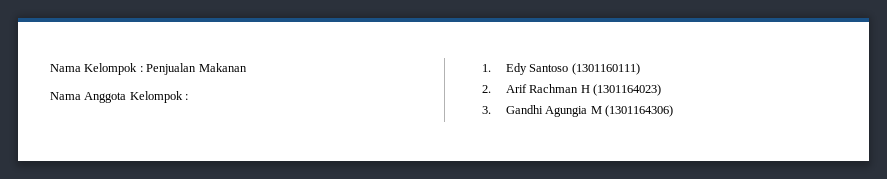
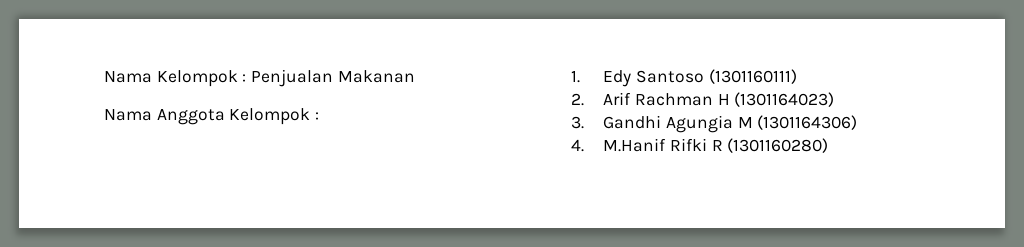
+ 4. M.Hanif Rifki R (1301160280)

